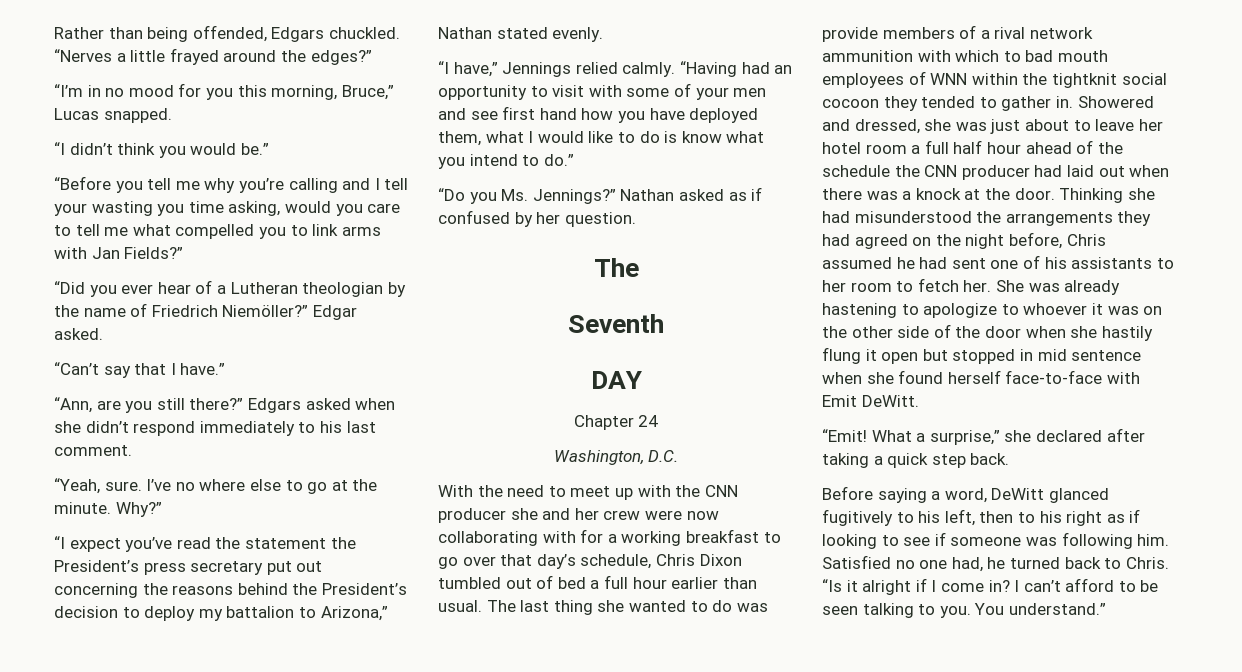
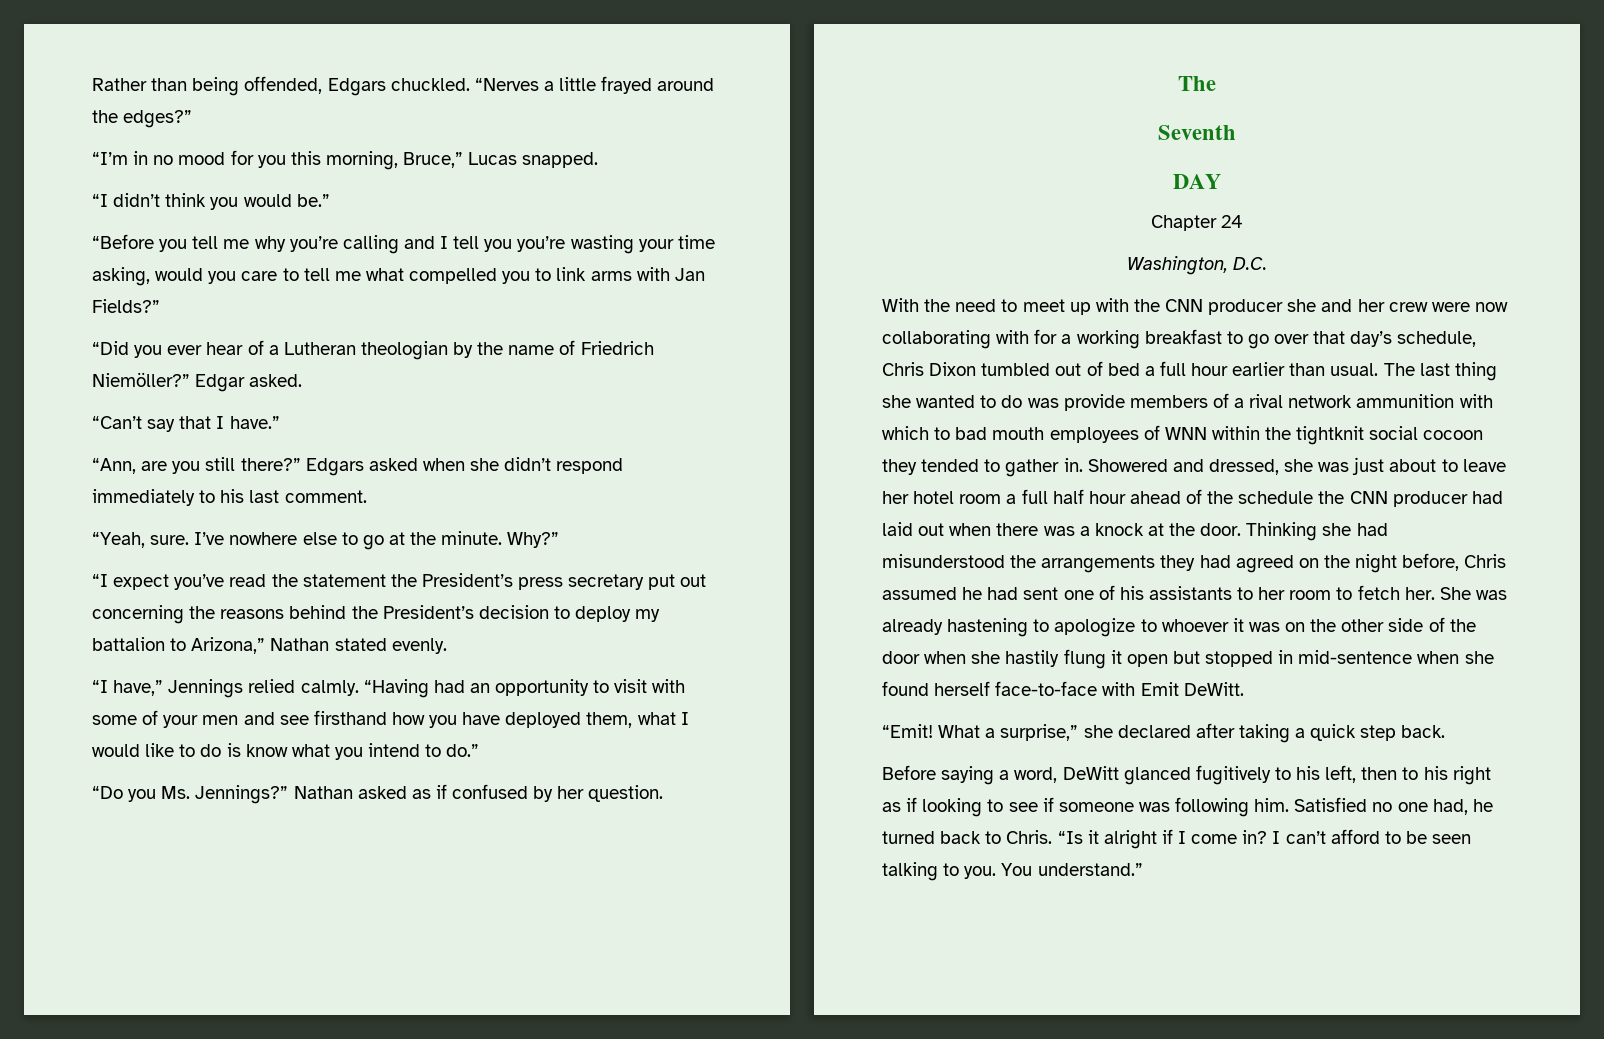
- “Before you tell me why you’re calling and I tell your wasting you time asking, would you care to tell me what compelled you to link arms with Jan Fields?”
+ “Before you tell me why you’re calling and I tell you you’re wasting your time asking, would you care to tell me what compelled you to link arms with Jan Fields?”
- I’ve no where else to go at the minute.
+ I’ve nowhere else to go at the minute.
- “Having had an opportunity to visit with some of your men and see first hand how you have deployed them, what I would like to do is know what you intend to do.”
+ “Having had an opportunity to visit with some of your men and see firsthand how you have deployed them, what I would like to do is know what you intend to do.”
- She was already hastening to apologize to whoever it was on the other side of the door when she hastily flung it open but stopped in mid sentence when she found herself face-to-face with Emit DeWitt.
+ She was already hastening to apologize to whoever it was on the other side of the door when she hastily flung it open but stopped in mid-sentence when she found herself face-to-face with Emit DeWitt.

